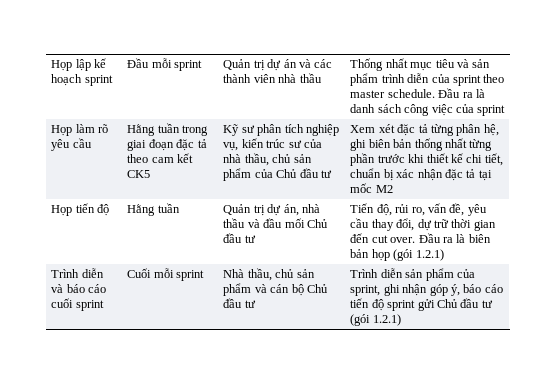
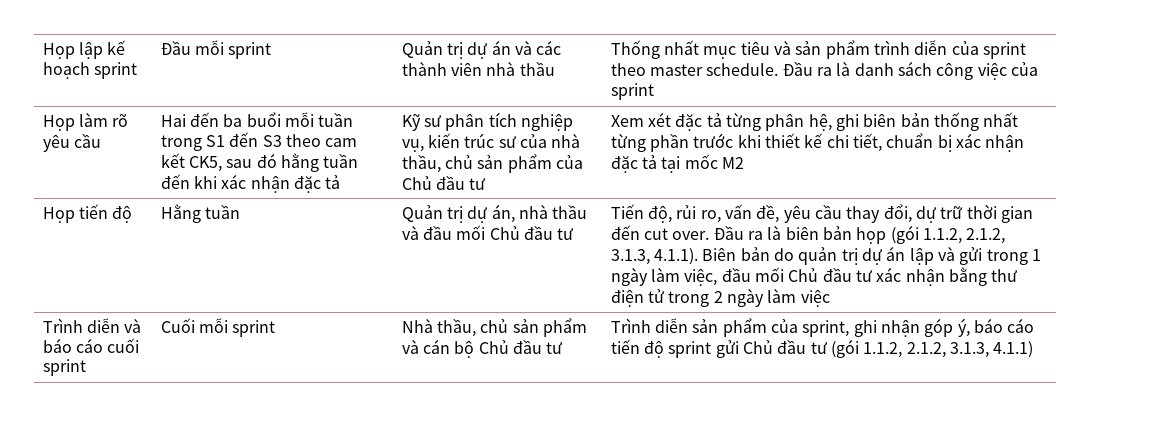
- Hằng tuần trong giai đoạn đặc tả theo cam kết CK5
+ Hai đến ba buổi mỗi tuần trong S1 đến S3 theo cam kết CK5, sau đó hằng tuần đến khi xác nhận đặc tả
- Đầu ra là biên bản họp (gói 1.2.1)
+ Đầu ra là biên bản họp (gói 1.1.2, 2.1.2, 3.1.3, 4.1.1). Biên bản do quản trị dự án lập và gửi trong 1 ngày làm việc, đầu mối Chủ đầu tư xác nhận bằng thư điện tử trong 2 ngày làm việc
- Trình diễn sản phẩm của sprint, ghi nhận góp ý, báo cáo tiến độ sprint gửi Chủ đầu tư (gói 1.2.1)
+ Trình diễn sản phẩm của sprint, ghi nhận góp ý, báo cáo tiến độ sprint gửi Chủ đầu tư (gói 1.1.2, 2.1.2, 3.1.3, 4.1.1)

